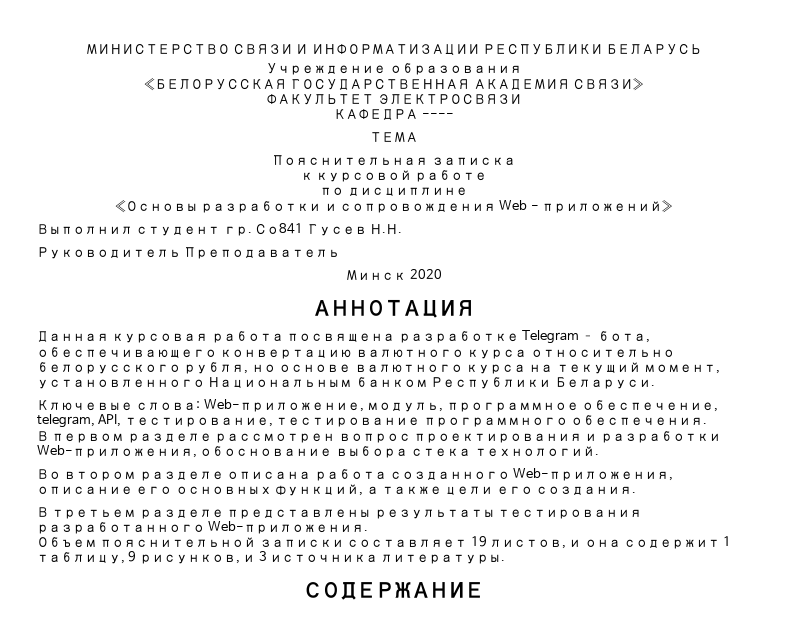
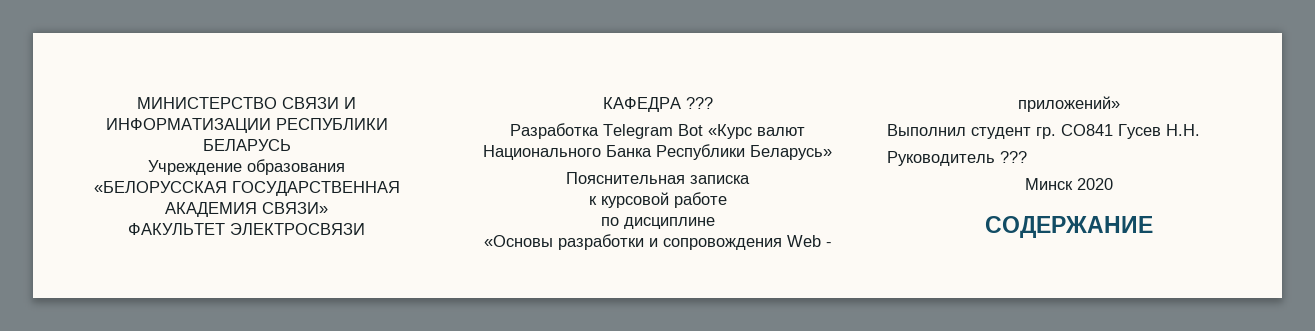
- КАФЕДРА ----
- ТЕМА
+ КАФЕДРА ???
+ Разработка Telegram Bot «Курс валют Национального Банка Республики Беларусь»
- Со841 Гусев Н.Н.
+ СО841 Гусев Н.Н.
- Руководитель Преподаватель
+ Руководитель ???
- АННОТАЦИЯ
- Данная курсовая работа посвящена разработке Telegram – бота, обеспечивающего конвертацию валютного курса относительно белорусского рубля, но основе валютного курса на текущий момент, установленного Национальным банком Республики Беларуси.
- Ключевые слова: Web-приложение, модуль, программное обеспечение, telegram, API, тестирование, тестирование программного обеспечения.
- В первом разделе рассмотрен вопрос проектирования и разработки Web-приложения, обоснование выбора стека технологий.
- Во втором разделе описана работа созданного Web-приложения, описание его основных функций, а также цели его создания.
- В третьем разделе представлены результаты тестирования разработанного Web-приложения.
- Объем пояснительной записки составляет 19 листов, и она содержит 1 таблицу, 9 рисунков, и 3 источника литературы.

